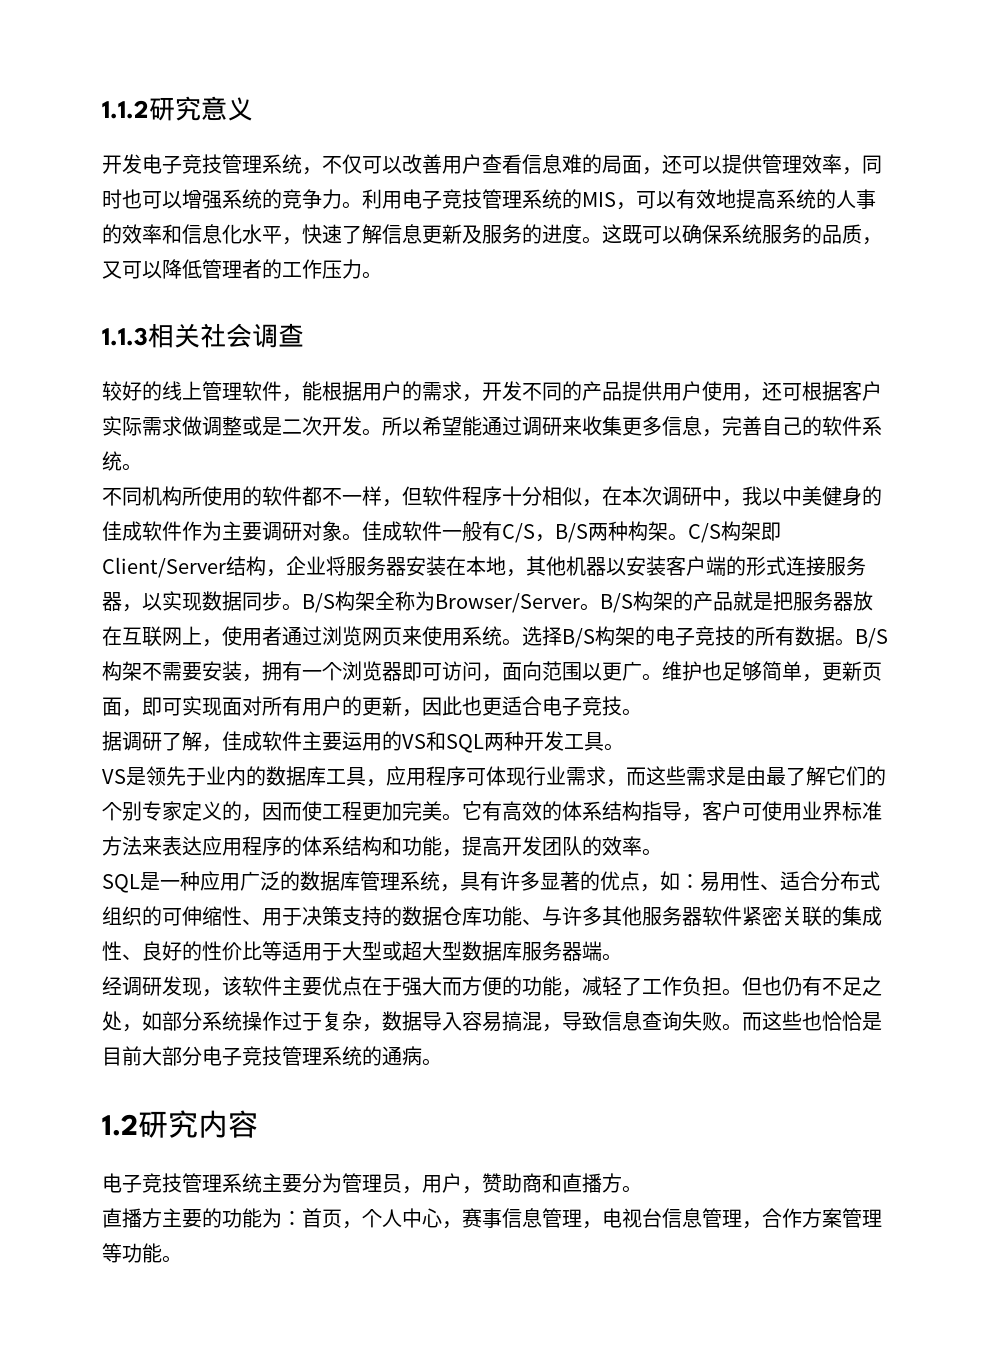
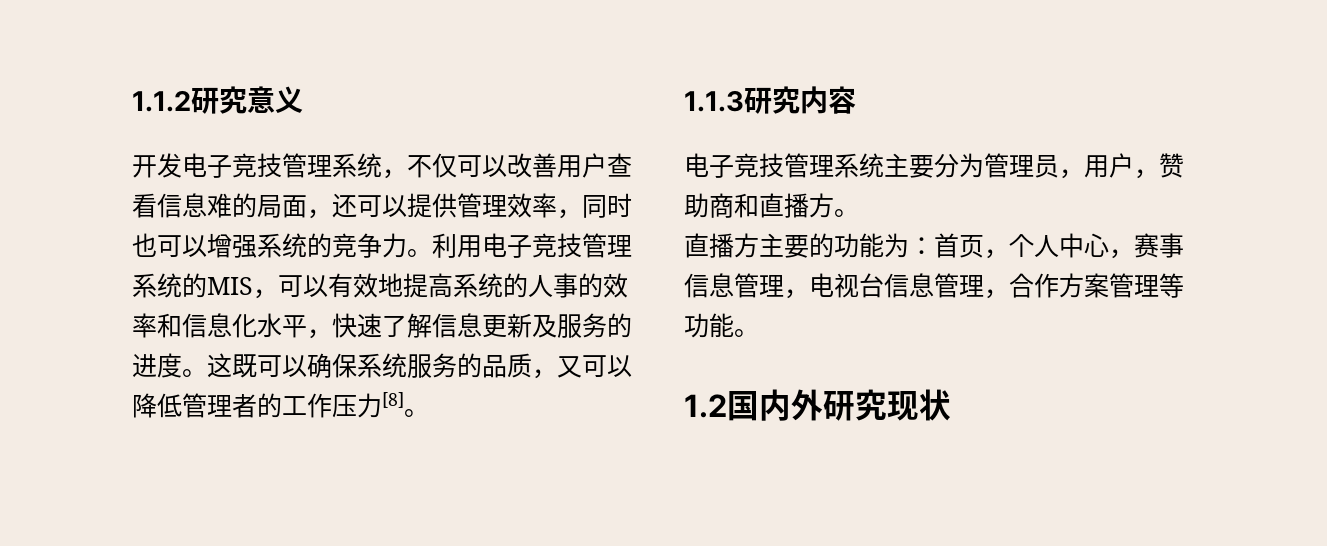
- 这既可以确保系统服务的品质，又可以降低管理者的工作压力。
+ 这既可以确保系统服务的品质，又可以降低管理者的工作压力[8]。
- 1.1.3相关社会调查
- 较好的线上管理软件，能根据用户的需求，开发不同的产品提供用户使用，还可根据客户实际需求做调整或是二次开发。所以希望能通过调研来收集更多信息，完善自己的软件系统。
- 不同机构所使用的软件都不一样，但软件程序十分相似，在本次调研中，我以中美健身的佳成软件作为主要调研对象。佳成软件一般有C/S，B/S两种构架。C/S构架即Client/Server结构，企业将服务器安装在本地，其他机器以安装客户端的形式连接服务器，以实现数据同步。B/S构架全称为Browser/Server。B/S构架的产品就是把服务器放在互联网上，使用者通过浏览网页来使用系统。选择B/S构架的电子竞技的所有数据。B/S构架不需要安装，拥有一个浏览器即可访问，面向范围以更广。维护也足够简单，更新页面，即可实现面对所有用户的更新，因此也更适合电子竞技。
- 据调研了解，佳成软件主要运用的VS和SQL两种开发工具。
- VS是领先于业内的数据库工具，应用程序可体现行业需求，而这些需求是由最了解它们的个别专家定义的，因而使工程更加完美。它有高效的体系结构指导，客户可使用业界标准方法来表达应用程序的体系结构和功能，提高开发团队的效率。
- SQL是一种应用广泛的数据库管理系统，具有许多显著的优点，如：易用性、适合分布式组织的可伸缩性、用于决策支持的数据仓库功能、与许多其他服务器软件紧密关联的集成性、良好的性价比等适用于大型或超大型数据库服务器端。
- 经调研发现，该软件主要优点在于强大而方便的功能，减轻了工作负担。但也仍有不足之处，如部分系统操作过于复杂，数据导入容易搞混，导致信息查询失败。而这些也恰恰是目前大部分电子竞技管理系统的通病。
- 1.2研究内容
+ 1.1.3研究内容
+ 1.2国内外研究现状

